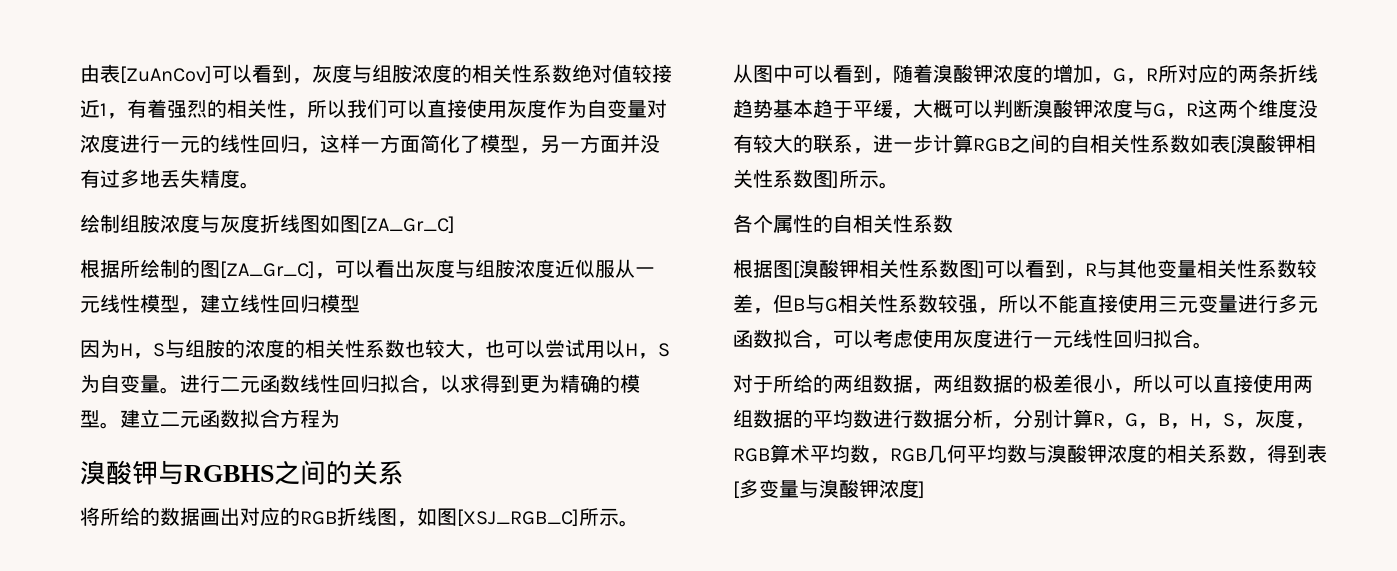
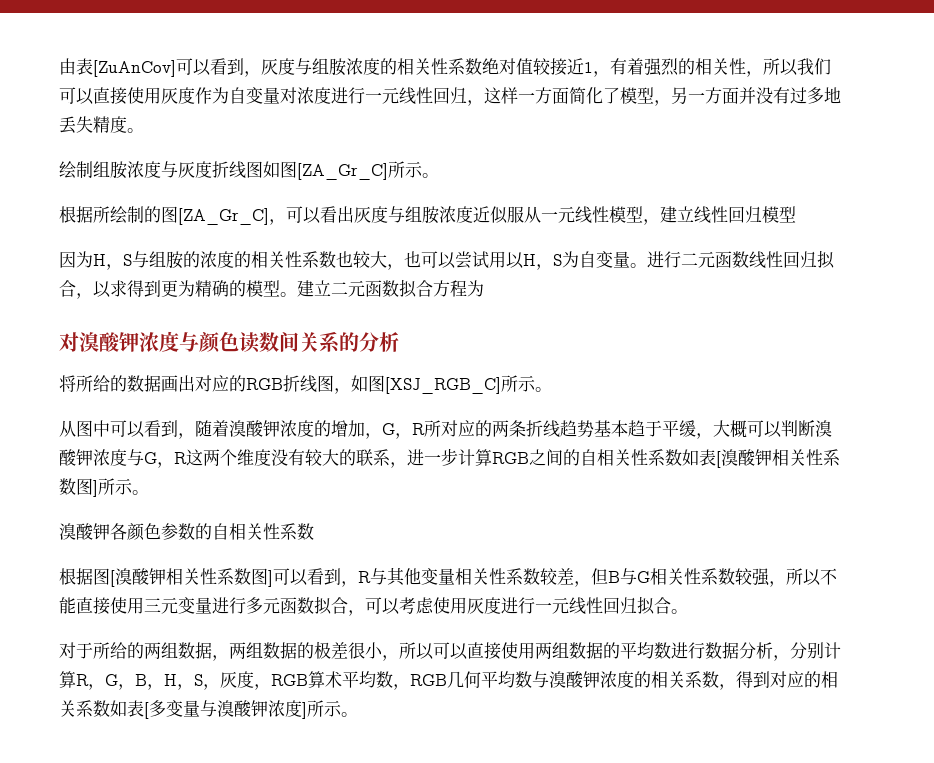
- 由表[ZuAnCov]可以看到，灰度与组胺浓度的相关性系数绝对值较接近1，有着强烈的相关性，所以我们可以直接使用灰度作为自变量对浓度进行一元的线性回归，这样一方面简化了模型，另一方面并没有过多地丢失精度。
+ 由表[ZuAnCov]可以看到，灰度与组胺浓度的相关性系数绝对值较接近1，有着强烈的相关性，所以我们可以直接使用灰度作为自变量对浓度进行一元线性回归，这样一方面简化了模型，另一方面并没有过多地丢失精度。
- 绘制组胺浓度与灰度折线图如图[ZA_Gr_C]
+ 绘制组胺浓度与灰度折线图如图[ZA_Gr_C]所示。
- 溴酸钾与RGBHS之间的关系
+ 对溴酸钾浓度与颜色读数间关系的分析
- 各个属性的自相关性系数
+ 溴酸钾各颜色参数的自相关性系数
- 对于所给的两组数据，两组数据的极差很小，所以可以直接使用两组数据的平均数进行数据分析，分别计算R，G，B，H，S，灰度，RGB算术平均数，RGB几何平均数与溴酸钾浓度的相关系数，得到表[多变量与溴酸钾浓度]
+ 对于所给的两组数据，两组数据的极差很小，所以可以直接使用两组数据的平均数进行数据分析，分别计算R，G，B，H，S，灰度，RGB算术平均数，RGB几何平均数与溴酸钾浓度的相关系数，得到对应的相关系数如表[多变量与溴酸钾浓度]所示。

